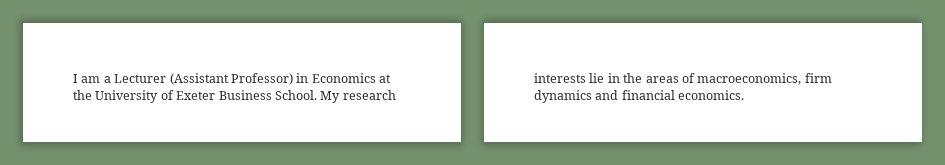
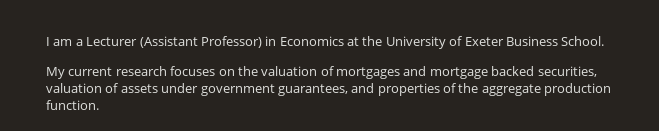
- I am a Lecturer (Assistant Professor) in Economics at the University of Exeter Business School. My research interests lie in the areas of macroeconomics, firm dynamics and financial economics.
+ I am a Lecturer (Assistant Professor) in Economics at the University of Exeter Business School.
+ My current research focuses on the valuation of mortgages and mortgage backed securities, valuation of assets under government guarantees, and properties of the aggregate production function.

